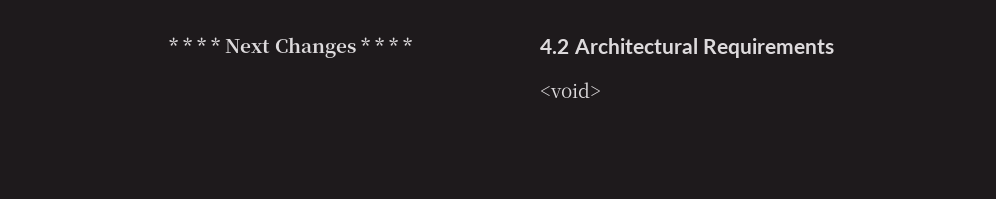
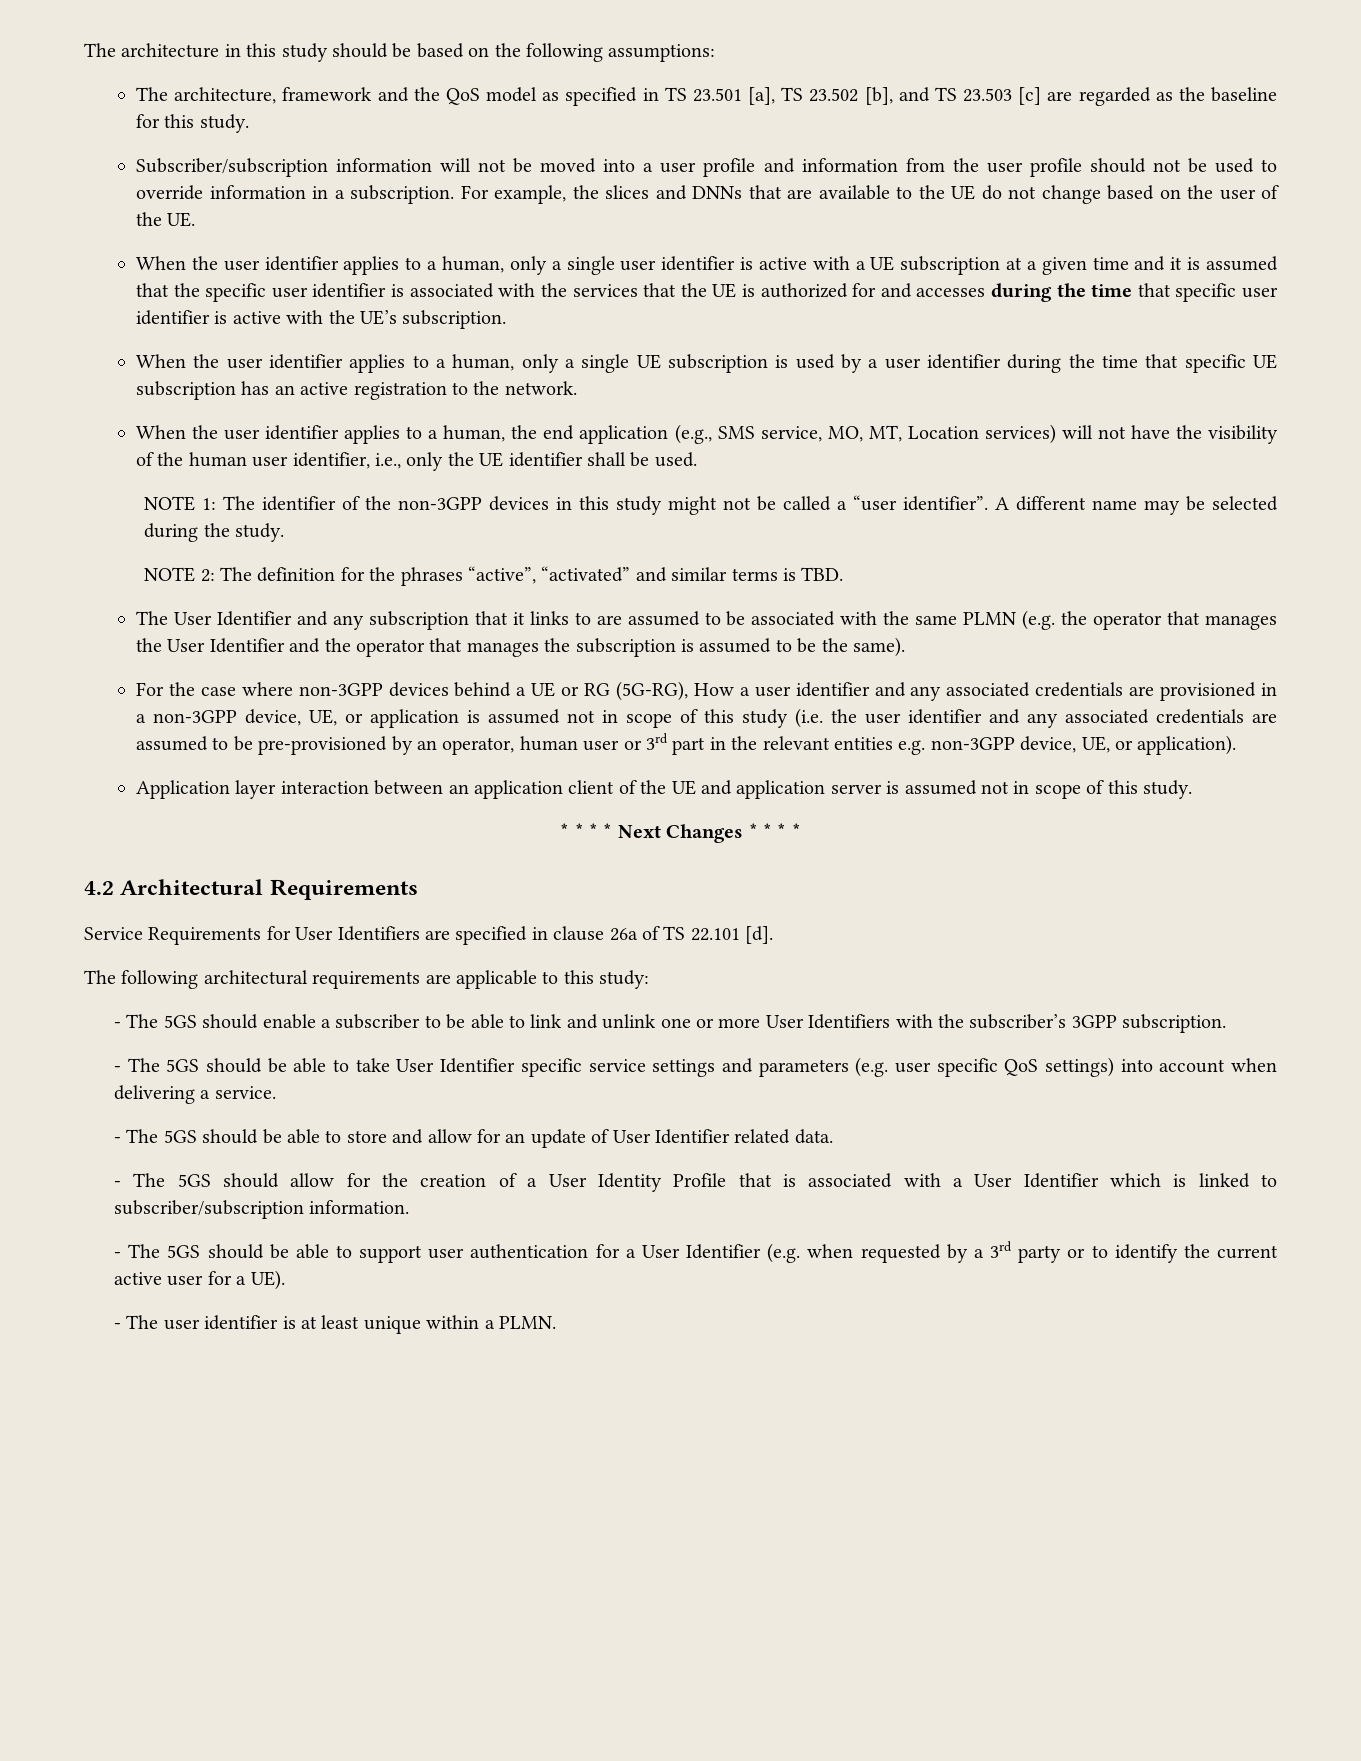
+ The architecture in this study should be based on the following assumptions:
+ The architecture, framework and the QoS model as specified in TS 23.501 [a], TS 23.502 [b], and TS 23.503 [c] are regarded as the baseline for this study.
+ Subscriber/subscription information will not be moved into a user profile and information from the user profile should not be used to override information in a subscription. For example, the slices and DNNs that are available to the UE do not change based on the user of the UE.
+ When the user identifier applies to a human, only a single user identifier is active with a UE subscription at a given time and it is assumed that the specific user identifier is associated with the services that the UE is authorized for and accesses during the time that specific user identifier is active with the UE’s subscription.
+ When the user identifier applies to a human, only a single UE subscription is used by a user identifier during the time that specific UE subscription has an active registration to the network.
+ When the user identifier applies to a human, the end application (e.g., SMS service, MO, MT, Location services) will not have the visibility of the human user identifier, i.e., only the UE identifier shall be used.
+ NOTE 1: The identifier of the non-3GPP devices in this study might not be called a “user identifier”. A different name may be selected during the study.
+ NOTE 2: The definition for the phrases “active”, “activated” and similar terms is TBD.
+ The User Identifier and any subscription that it links to are assumed to be associated with the same PLMN (e.g. the operator that manages the User Identifier and the operator that manages the subscription is assumed to be the same).
+ For the case where non-3GPP devices behind a UE or RG (5G-RG), How a user identifier and any associated credentials are provisioned in a non-3GPP device, UE, or application is assumed not in scope of this study (i.e. the user identifier and any associated credentials are assumed to be pre-provisioned by an operator, human user or 3rd part in the relevant entities e.g. non-3GPP device, UE, or application).
+ Application layer interaction between an application client of the UE and application server is assumed not in scope of this study.
- <void>
+ Service Requirements for User Identifiers are specified in clause 26a of TS 22.101 [d].
+ The following architectural requirements are applicable to this study:
+ - The 5GS should enable a subscriber to be able to link and unlink one or more User Identifiers with the subscriber’s 3GPP subscription.
+ - The 5GS should be able to take User Identifier specific service settings and parameters (e.g. user specific QoS settings) into account when delivering a service.
+ - The 5GS should be able to store and allow for an update of User Identifier related data.
+ - The 5GS should allow for the creation of a User Identity Profile that is associated with a User Identifier which is linked to subscriber/subscription information.
+ - The 5GS should be able to support user authentication for a User Identifier (e.g. when requested by a 3rd party or to identify the current active user for a UE).
+ - The user identifier is at least unique within a PLMN.

